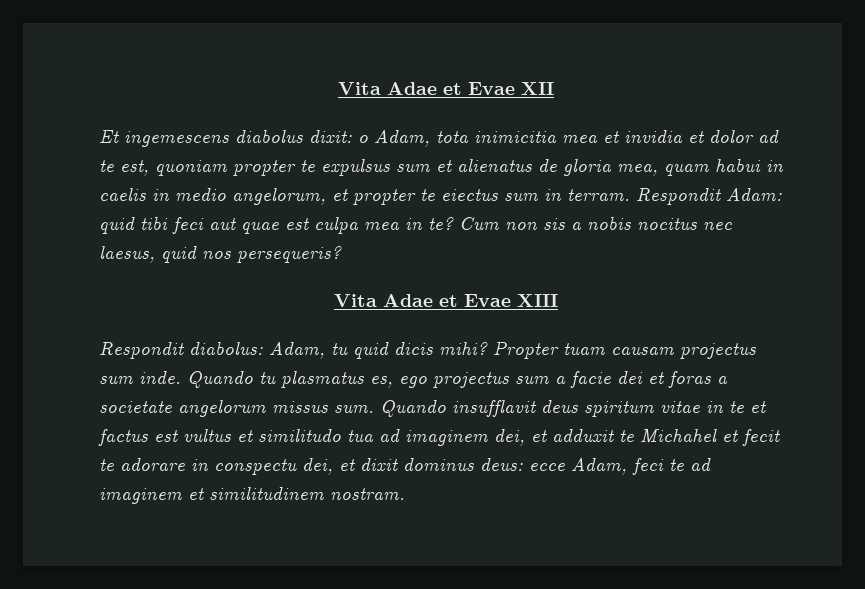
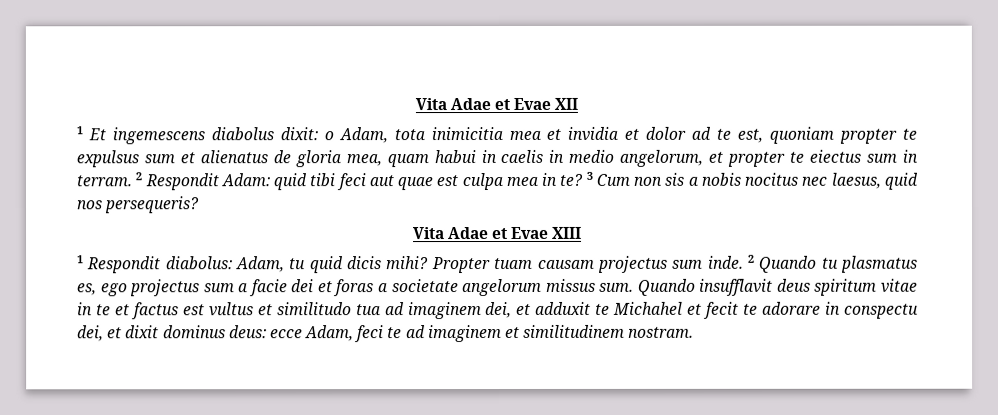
- Et ingemescens diabolus dixit: o Adam, tota inimicitia mea et invidia et dolor ad te est, quoniam propter te expulsus sum et alienatus de gloria mea, quam habui in caelis in medio angelorum, et propter te eiectus sum in terram.
+ 1 Et ingemescens diabolus dixit: o Adam, tota inimicitia mea et invidia et dolor ad te est, quoniam propter te expulsus sum et alienatus de gloria mea, quam habui in caelis in medio angelorum, et propter te eiectus sum in terram.
- Respondit Adam: quid tibi feci aut quae est culpa mea in te?
+ 2 Respondit Adam: quid tibi feci aut quae est culpa mea in te?
- Cum non sis a nobis nocitus nec laesus, quid nos persequeris?
+ 3 Cum non sis a nobis nocitus nec laesus, quid nos persequeris?
- Respondit diabolus: Adam, tu quid dicis mihi?
+ 1 Respondit diabolus: Adam, tu quid dicis mihi?
- Quando tu plasmatus es, ego projectus sum a facie dei et foras a societate angelorum missus sum.
+ 2 Quando tu plasmatus es, ego projectus sum a facie dei et foras a societate angelorum missus sum.

